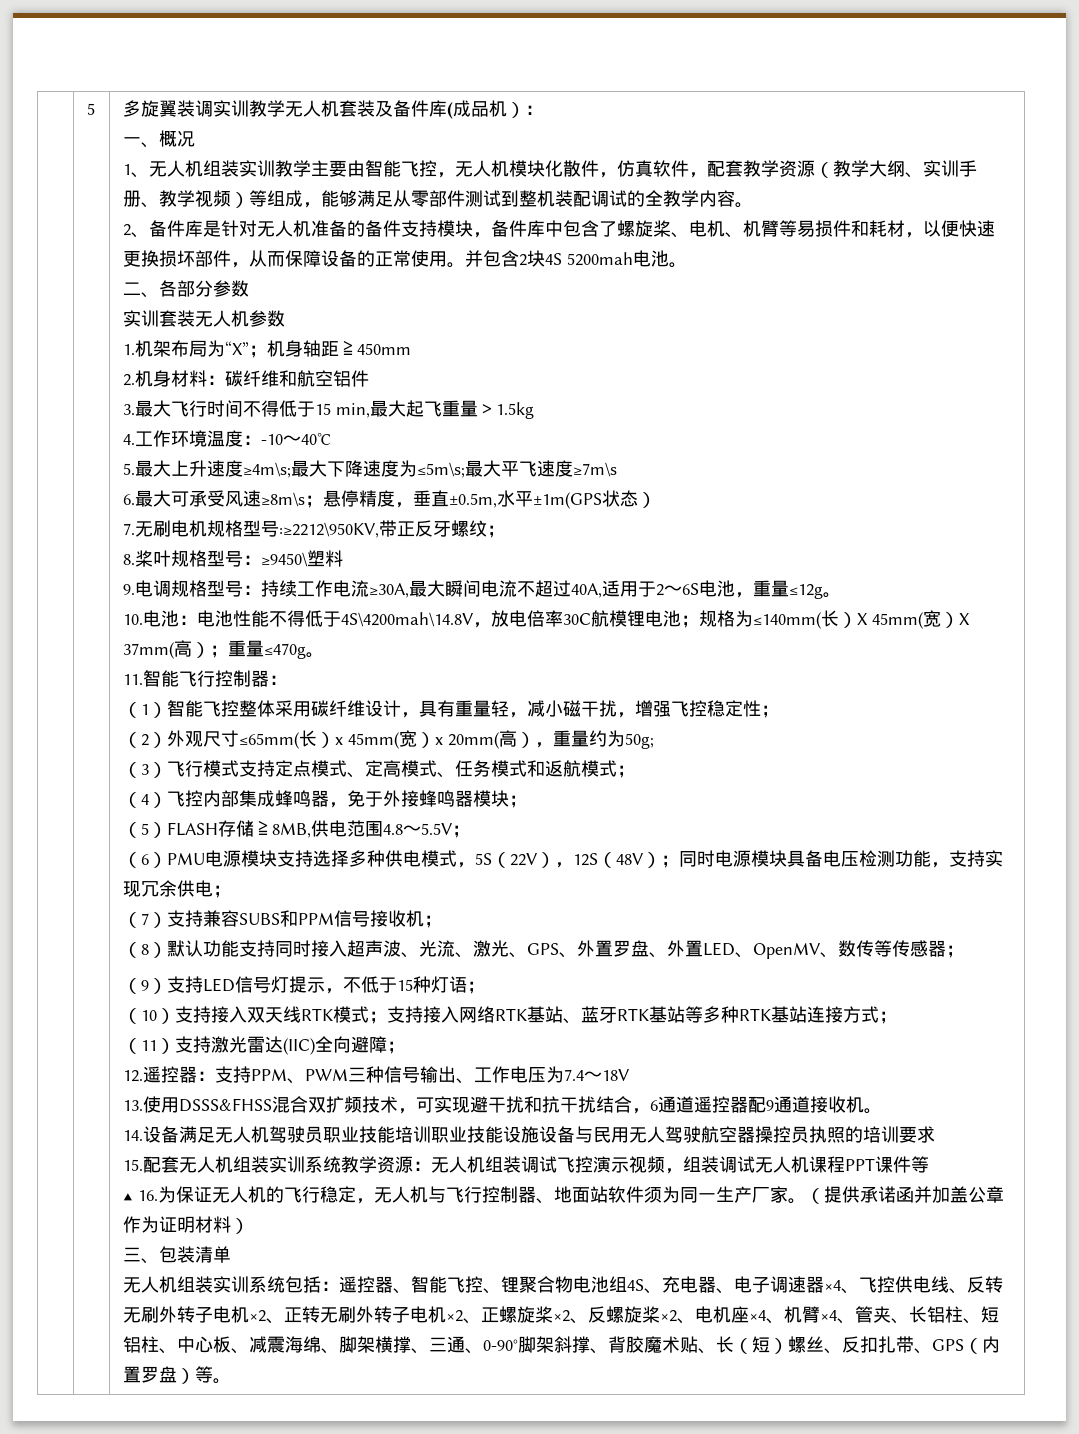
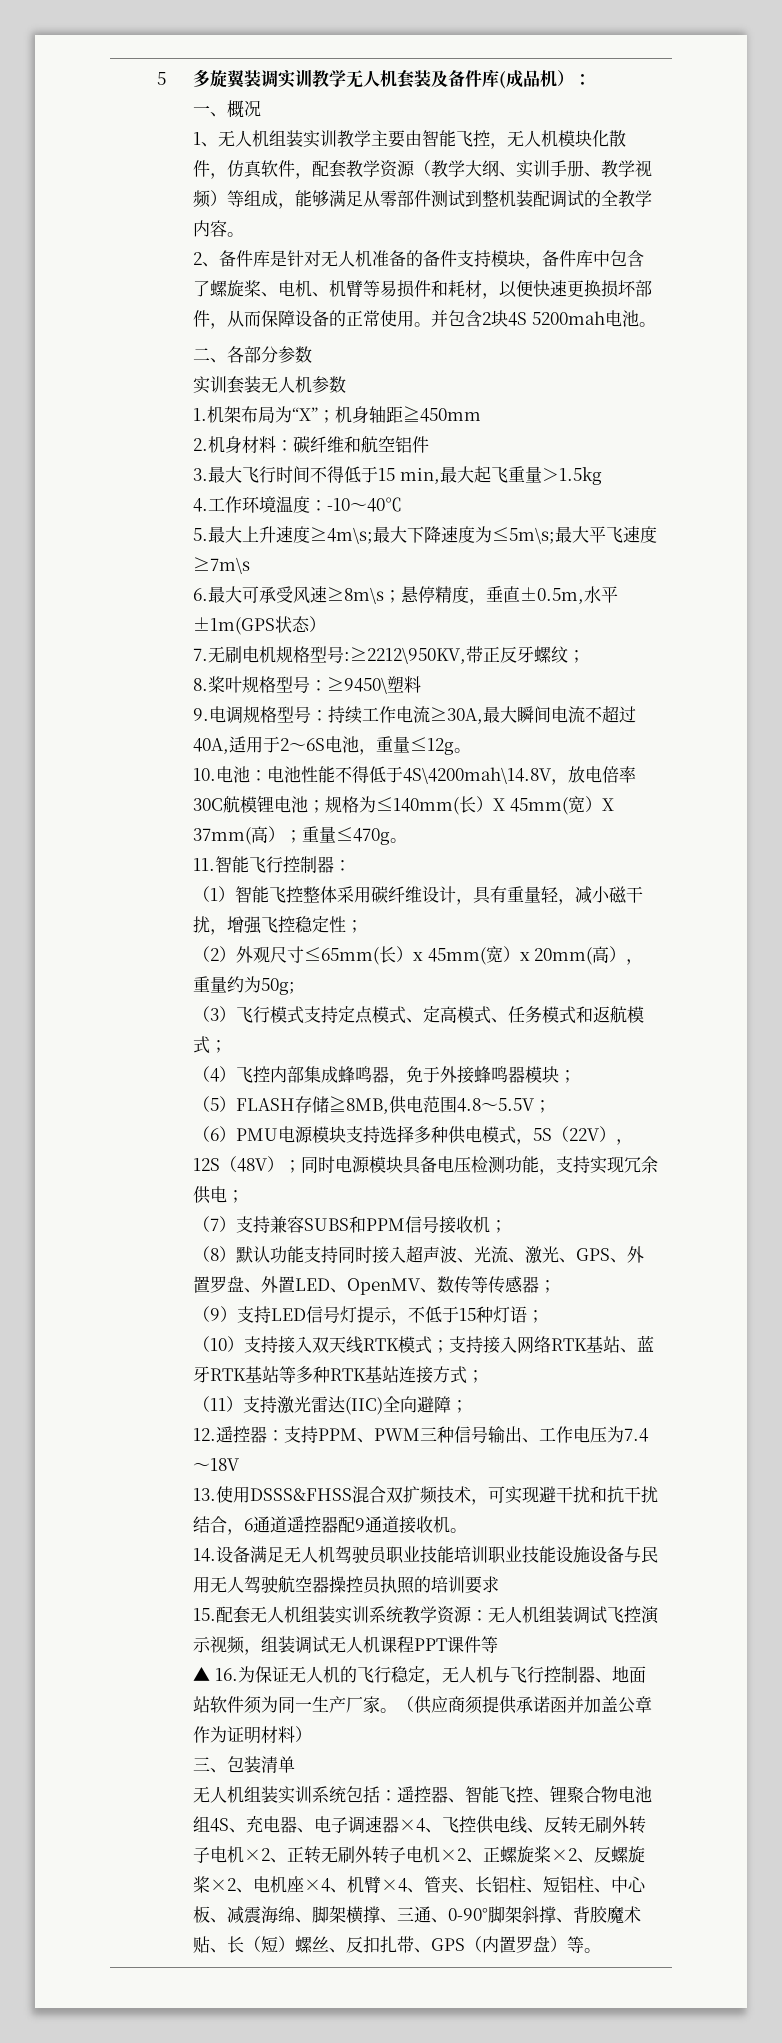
- （提供承诺函并加盖公章作为证明材料）
+ （供应商须提供承诺函并加盖公章作为证明材料）

